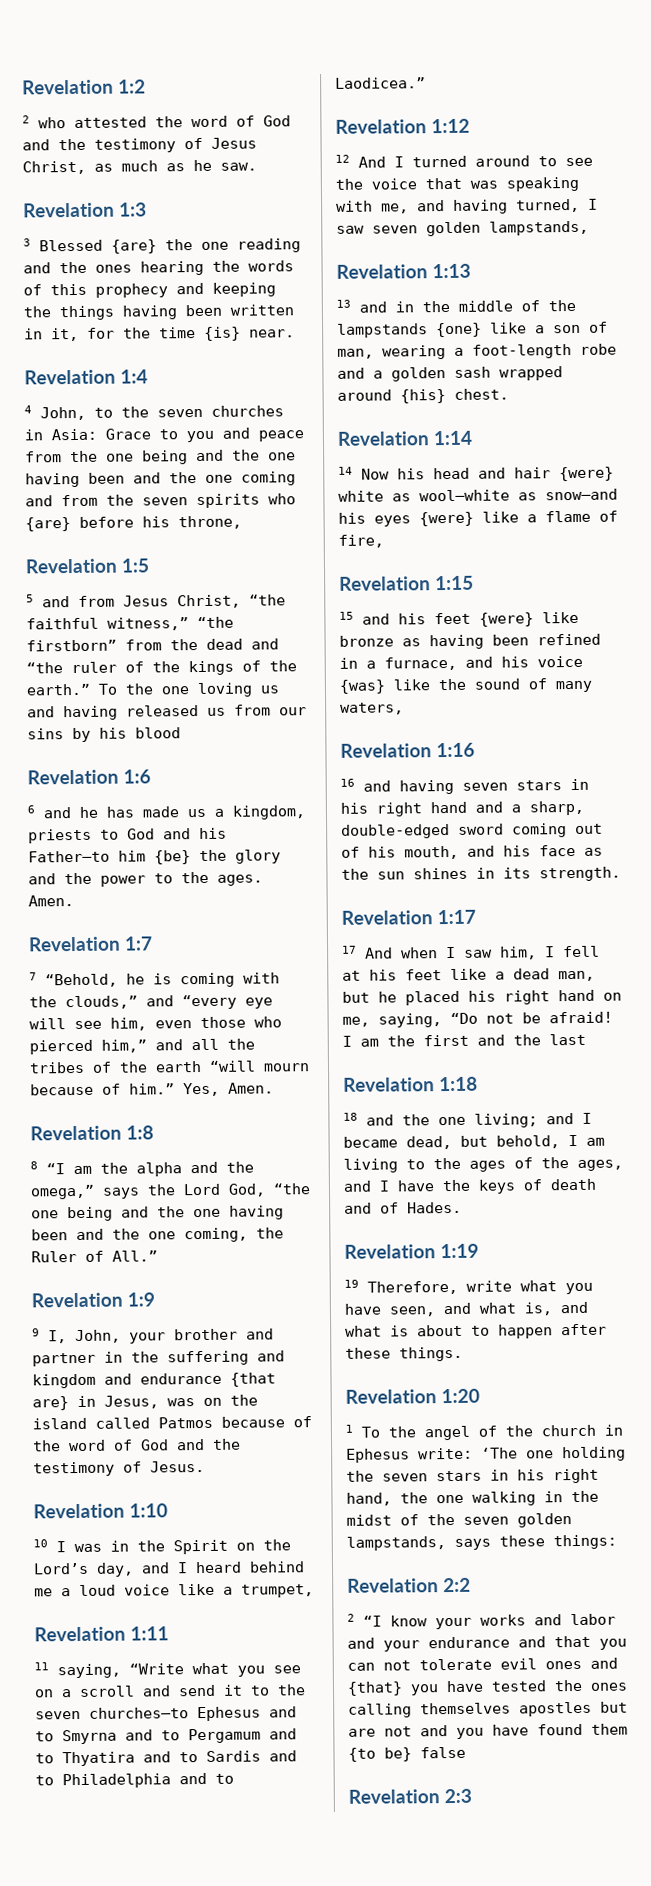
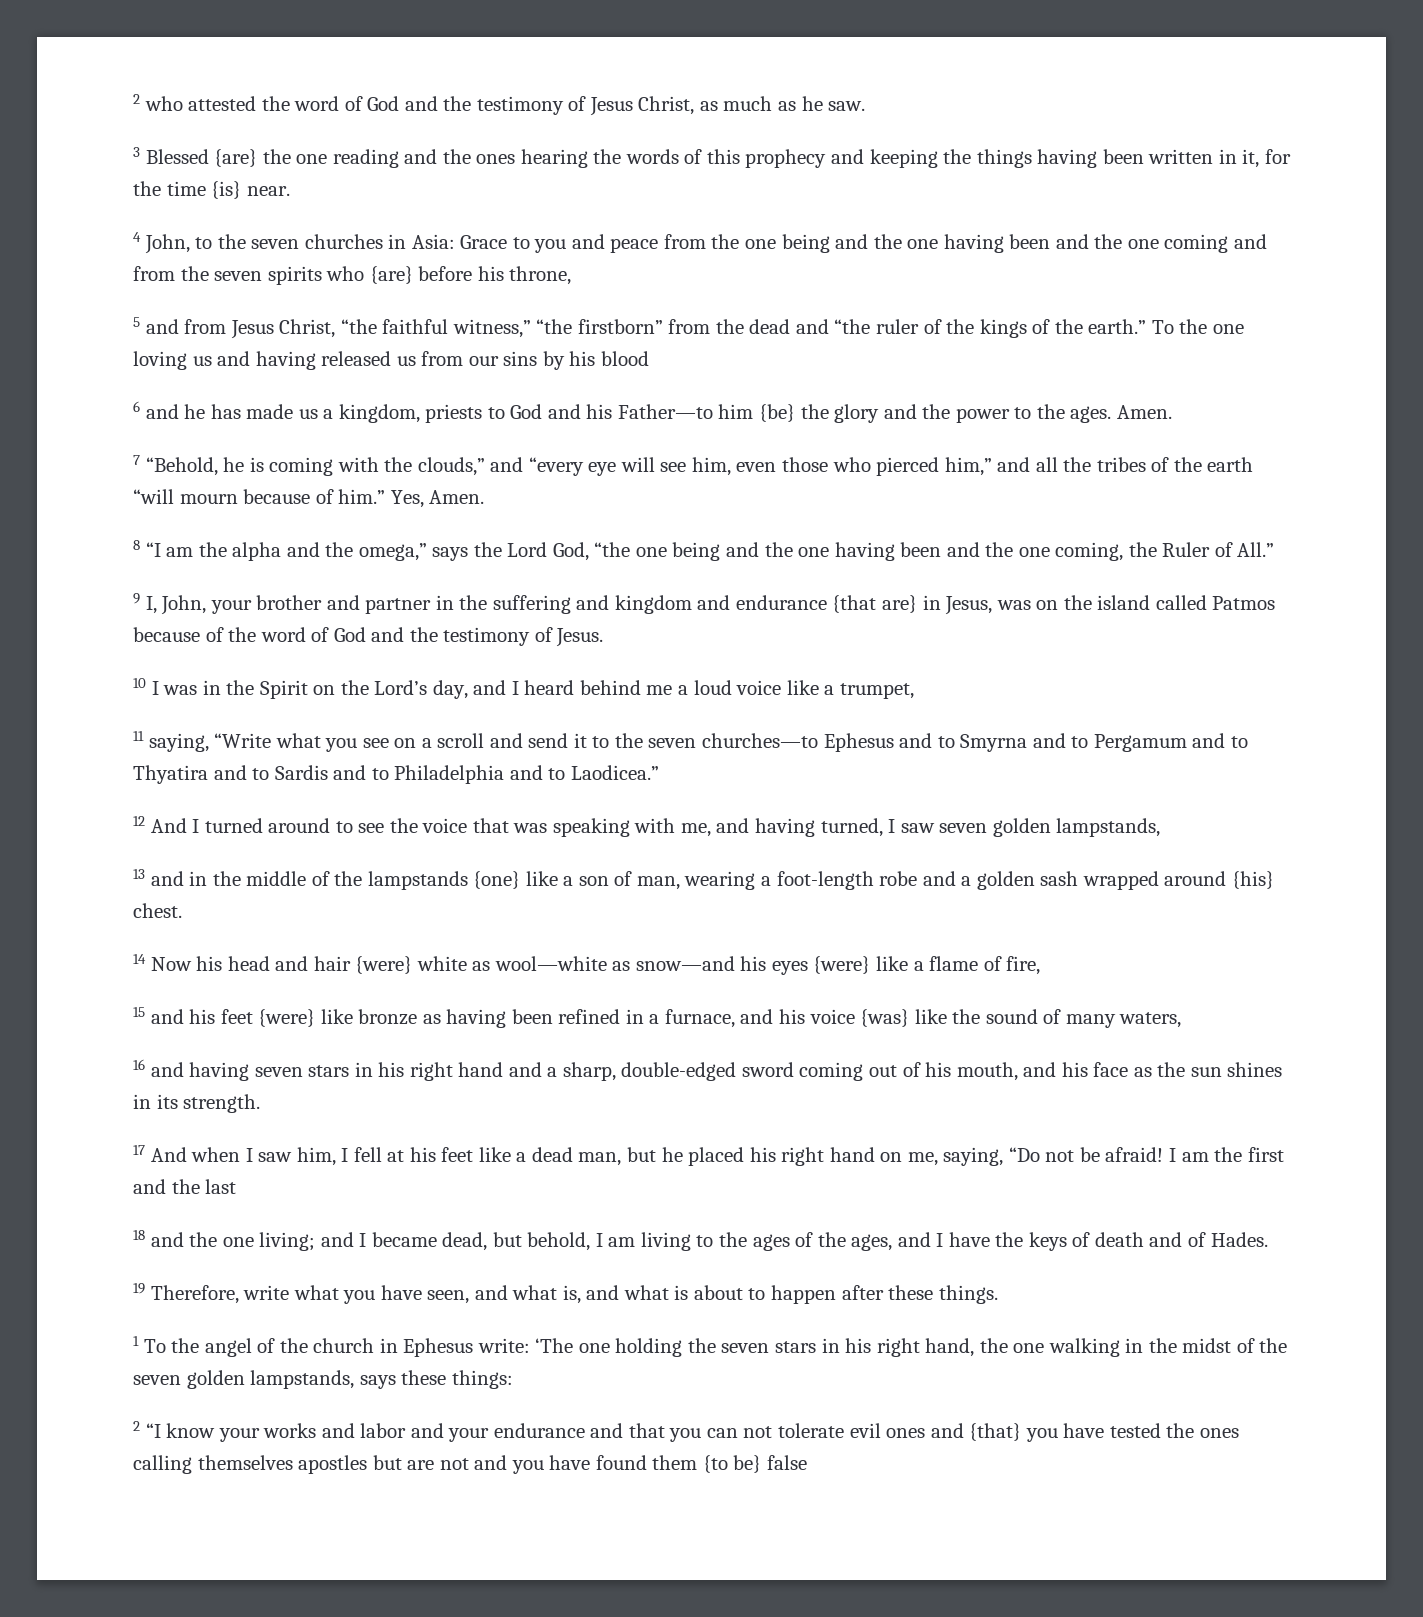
- Revelation 1:2
- Revelation 1:3
- Revelation 1:4
- Revelation 1:5
- Revelation 1:6
- Revelation 1:7
- Revelation 1:8
- Revelation 1:9
- Revelation 1:10
- Revelation 1:11
- Revelation 1:12
- Revelation 1:13
- Revelation 1:14
- Revelation 1:15
- Revelation 1:16
- Revelation 1:17
- Revelation 1:18
- Revelation 1:19
- Revelation 1:20
- Revelation 2:2
- Revelation 2:3

